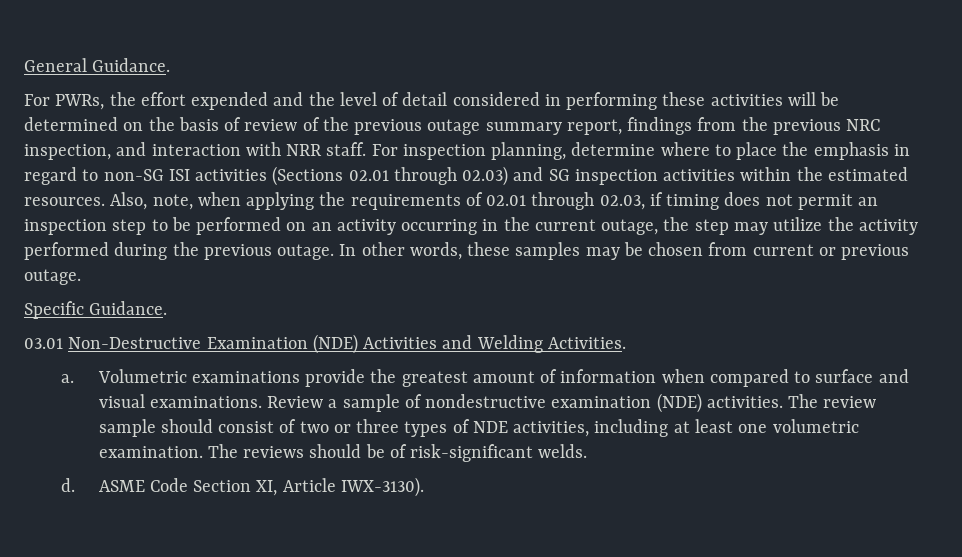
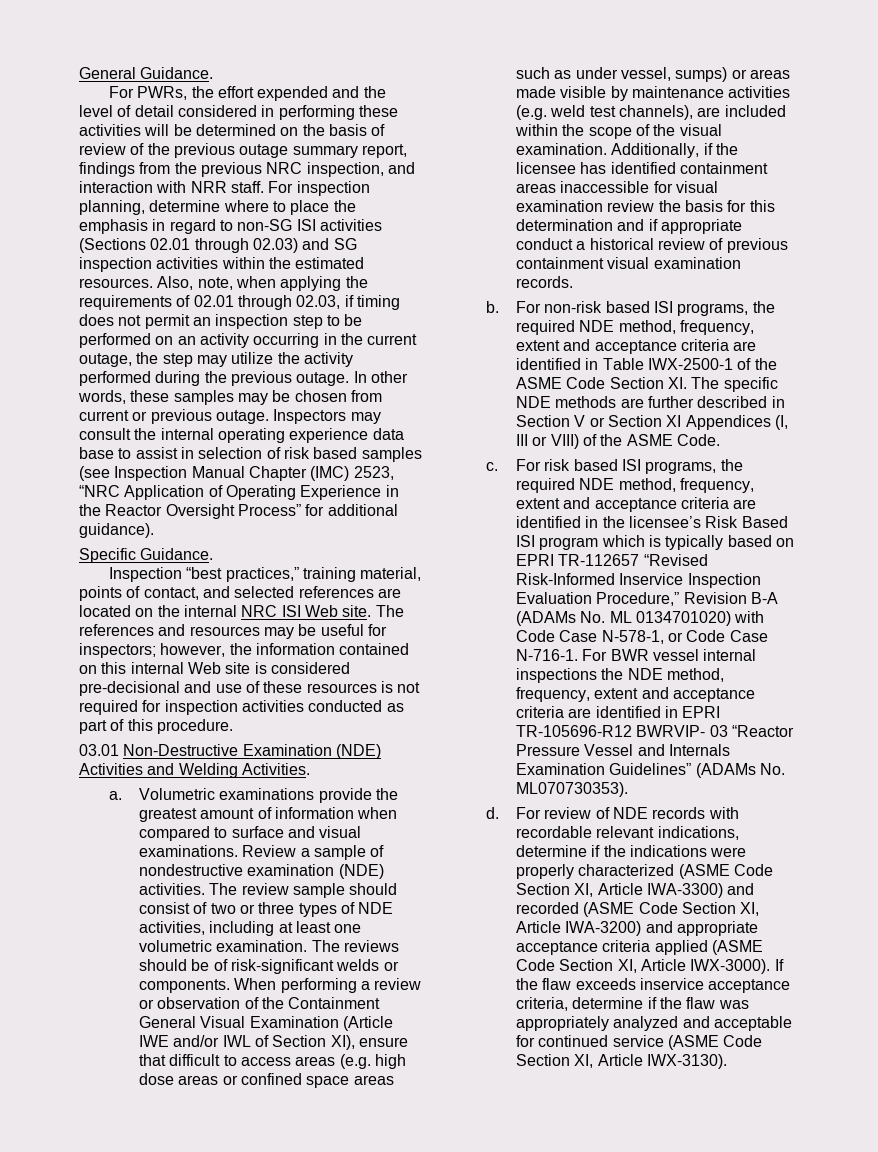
- In other words, these samples may be chosen from current or previous outage.
+ In other words, these samples may be chosen from current or previous outage. Inspectors may consult the internal operating experience data base to assist in selection of risk based samples (see Inspection Manual Chapter (IMC) 2523, “NRC Application of Operating Experience in the Reactor Oversight Process” for additional guidance).
  Specific Guidance.
+ Inspection “best practices,” training material, points of contact, and selected references are located on the internal NRC ISI Web site. The references and resources may be useful for inspectors; however, the information contained on this internal Web site is considered pre-decisional and use of these resources is not required for inspection activities conducted as part of this procedure.
- The reviews should be of risk-significant welds.
- d. ASME Code Section XI, Article IWX-3130).
+ The reviews should be of risk-significant welds or components. When performing a review or observation of the Containment General Visual Examination (Article IWE and/or IWL of Section XI), ensure that difficult to access areas (e.g. high dose areas or confined space areas such as under vessel, sumps) or areas made visible by maintenance activities (e.g. weld test channels), are included within the scope of the visual examination. Additionally, if the licensee has identified containment areas inaccessible for visual examination review the basis for this determination and if appropriate conduct a historical review of previous containment visual examination records.
+ b. For non-risk based ISI programs, the required NDE method, frequency, extent and acceptance criteria are identified in Table IWX-2500-1 of the ASME Code Section XI. The specific NDE methods are further described in Section V or Section XI Appendices (I, III or VIII) of the ASME Code.
+ c. For risk based ISI programs, the required NDE method, frequency, extent and acceptance criteria are identified in the licensee’s Risk Based ISI program which is typically based on EPRI TR-112657 “Revised Risk-Informed Inservice Inspection Evaluation Procedure,” Revision B-A (ADAMs No. ML 0134701020) with Code Case N-578-1, or Code Case N-716-1. For BWR vessel internal inspections the NDE method, frequency, extent and acceptance criteria are identified in EPRI TR-105696-R12 BWRVIP- 03 “Reactor Pressure Vessel and Internals Examination Guidelines” (ADAMs No. ML070730353).
+ d. For review of NDE records with recordable relevant indications, determine if the indications were properly characterized (ASME Code Section XI, Article IWA-3300) and recorded (ASME Code Section XI, Article IWA-3200) and appropriate acceptance criteria applied (ASME Code Section XI, Article IWX-3000). If the flaw exceeds inservice acceptance criteria, determine if the flaw was appropriately analyzed and acceptable for continued service (ASME Code Section XI, Article IWX-3130).

